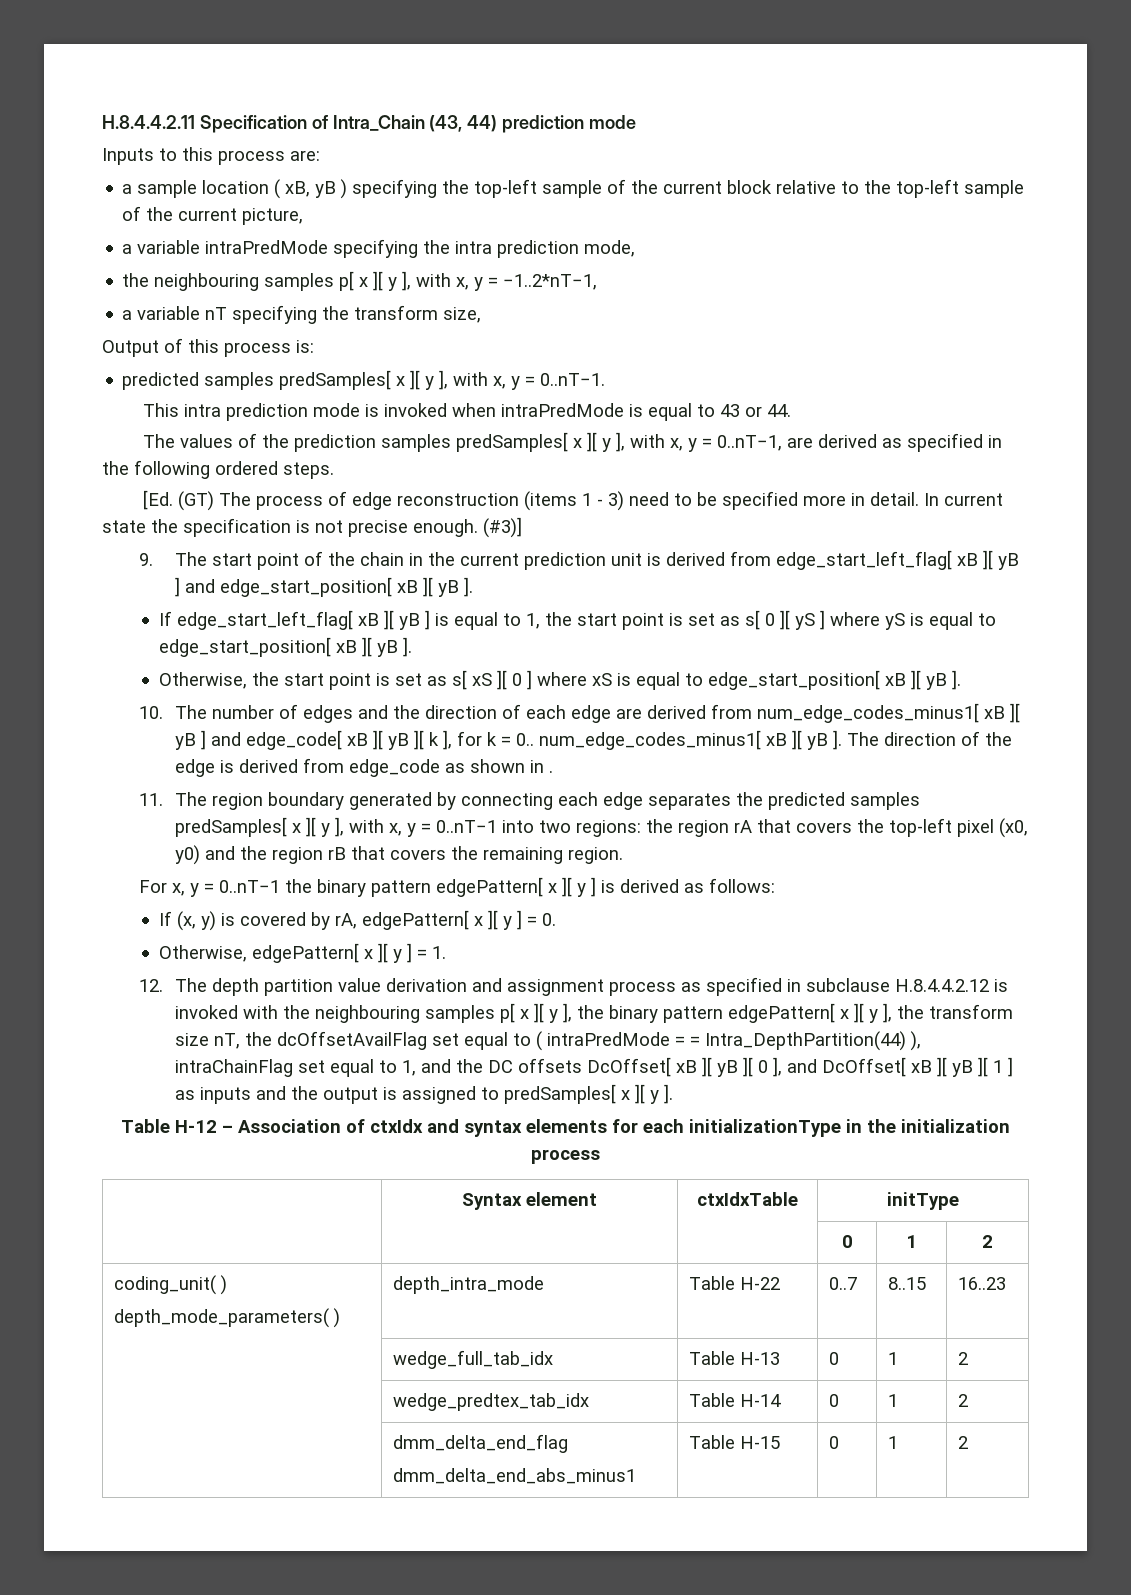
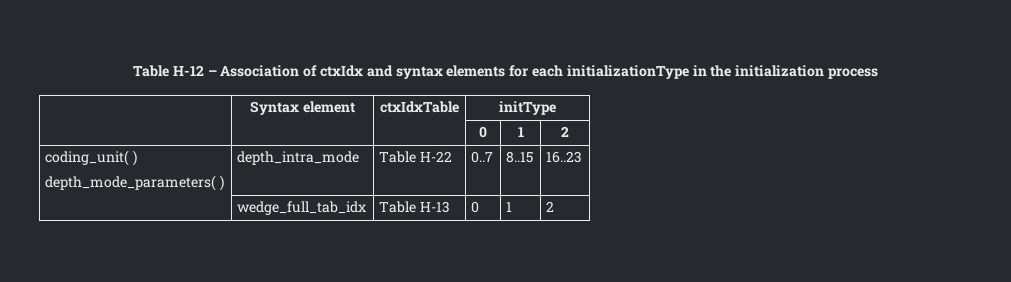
- H.8.4.4.2.11 Specification of Intra_Chain (43, 44) prediction mode
- Inputs to this process are:
- a sample location ( xB, yB ) specifying the top-left sample of the current block relative to the top-left sample of the current picture,
- a variable intraPredMode specifying the intra prediction mode,
- the neighbouring samples p[ x ][ y ], with x, y = −1..2*nT−1,
- a variable nT specifying the transform size,
- Output of this process is:
- predicted samples predSamples[ x ][ y ], with x, y = 0..nT−1.
- This intra prediction mode is invoked when intraPredMode is equal to 43 or 44.
- The values of the prediction samples predSamples[ x ][ y ], with x, y = 0..nT−1, are derived as specified in the following ordered steps.
- [Ed. (GT) The process of edge reconstruction (items 1 - 3) need to be specified more in detail. In current state the specification is not precise enough. (#3)]
- 9. The start point of the chain in the current prediction unit is derived from edge_start_left_flag[ xB ][ yB ] and edge_start_position[ xB ][ yB ].
- If edge_start_left_flag[ xB ][ yB ] is equal to 1, the start point is set as s[ 0 ][ yS ] where yS is equal to edge_start_position[ xB ][ yB ].
- Otherwise, the start point is set as s[ xS ][ 0 ] where xS is equal to edge_start_position[ xB ][ yB ].
- 10. The number of edges and the direction of each edge are derived from num_edge_codes_minus1[ xB ][ yB ] and edge_code[ xB ][ yB ][ k ], for k = 0.. num_edge_codes_minus1[ xB ][ yB ]. The direction of the edge is derived from edge_code as shown in .
- 11. The region boundary generated by connecting each edge separates the predicted samples predSamples[ x ][ y ], with x, y = 0..nT−1 into two regions: the region rA that covers the top-left pixel (x0, y0) and the region rB that covers the remaining region.
- For x, y = 0..nT−1 the binary pattern edgePattern[ x ][ y ] is derived as follows:
- If (x, y) is covered by rA, edgePattern[ x ][ y ] = 0.
- Otherwise, edgePattern[ x ][ y ] = 1.
- 12. The depth partition value derivation and assignment process as specified in subclause H.8.4.4.2.12 is invoked with the neighbouring samples p[ x ][ y ], the binary pattern edgePattern[ x ][ y ], the transform size nT, the dcOffsetAvailFlag set equal to ( intraPredMode = = Intra_DepthPartition(44) ), intraChainFlag set equal to 1, and the DC offsets DcOffset[ xB ][ yB ][ 0 ], and DcOffset[ xB ][ yB ][ 1 ] as inputs and the output is assigned to predSamples[ x ][ y ].
- | wedge_predtex_tab_idx | Table H-14 | 0 | 1 | 2
- | dmm_delta_end_flag
- dmm_delta_end_abs_minus1 | Table H-15 | 0 | 1 | 2

